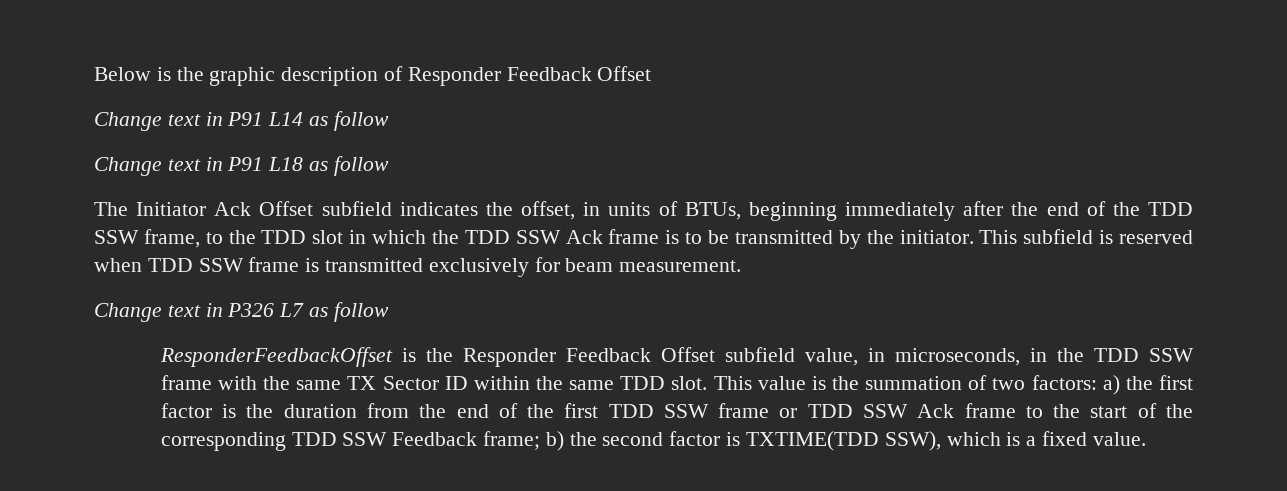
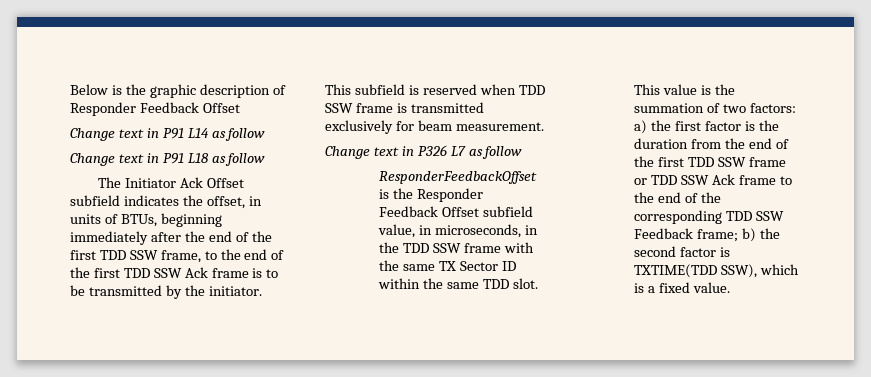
- The Initiator Ack Offset subfield indicates the offset, in units of BTUs, beginning immediately after the end of the TDD SSW frame, to the TDD slot in which the TDD SSW Ack frame is to be transmitted by the initiator.
+ The Initiator Ack Offset subfield indicates the offset, in units of BTUs, beginning immediately after the end of the first TDD SSW frame, to the end of the first TDD SSW Ack frame is to be transmitted by the initiator.
- This value is the summation of two factors: a) the first factor is the duration from the end of the first TDD SSW frame or TDD SSW Ack frame to the start of the corresponding TDD SSW Feedback frame; b) the second factor is TXTIME(TDD SSW), which is a fixed value.
+ This value is the summation of two factors: a) the first factor is the duration from the end of the first TDD SSW frame or TDD SSW Ack frame to the end of the corresponding TDD SSW Feedback frame; b) the second factor is TXTIME(TDD SSW), which is a fixed value.

